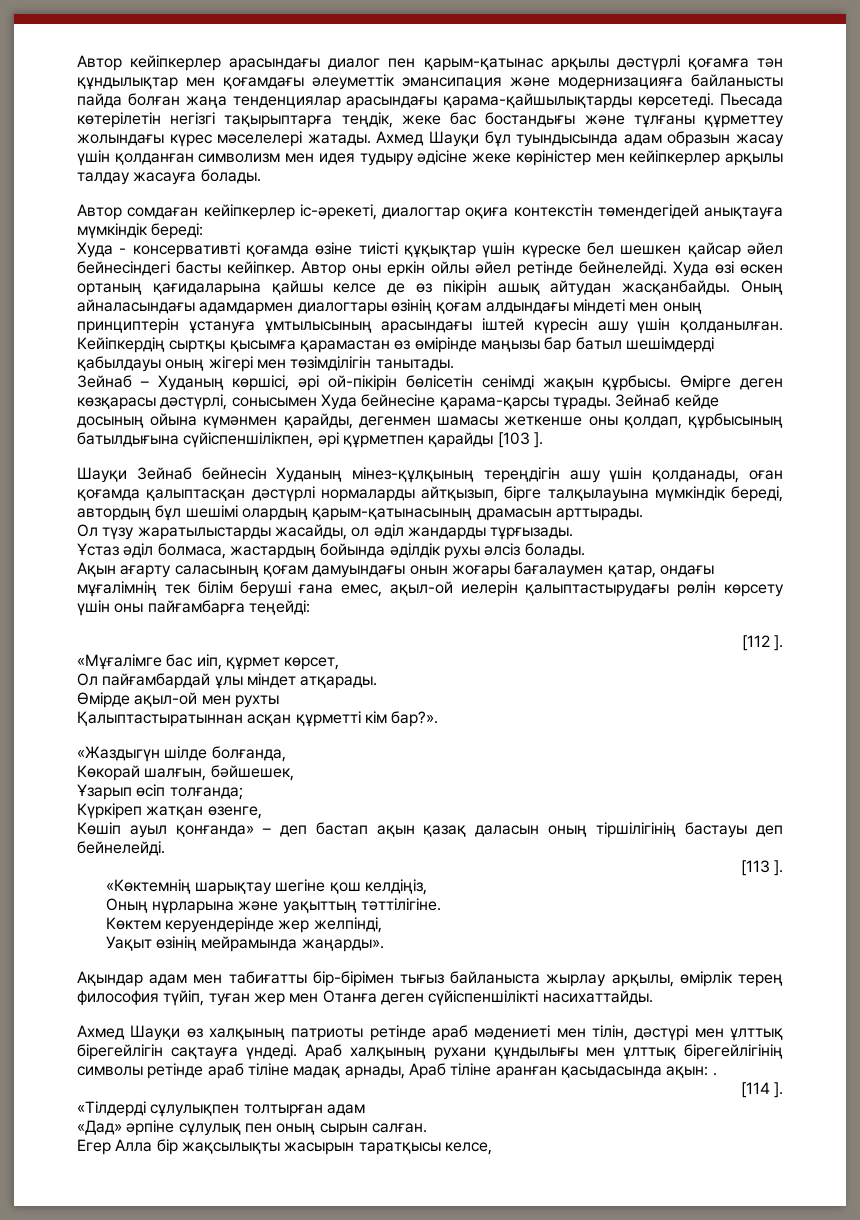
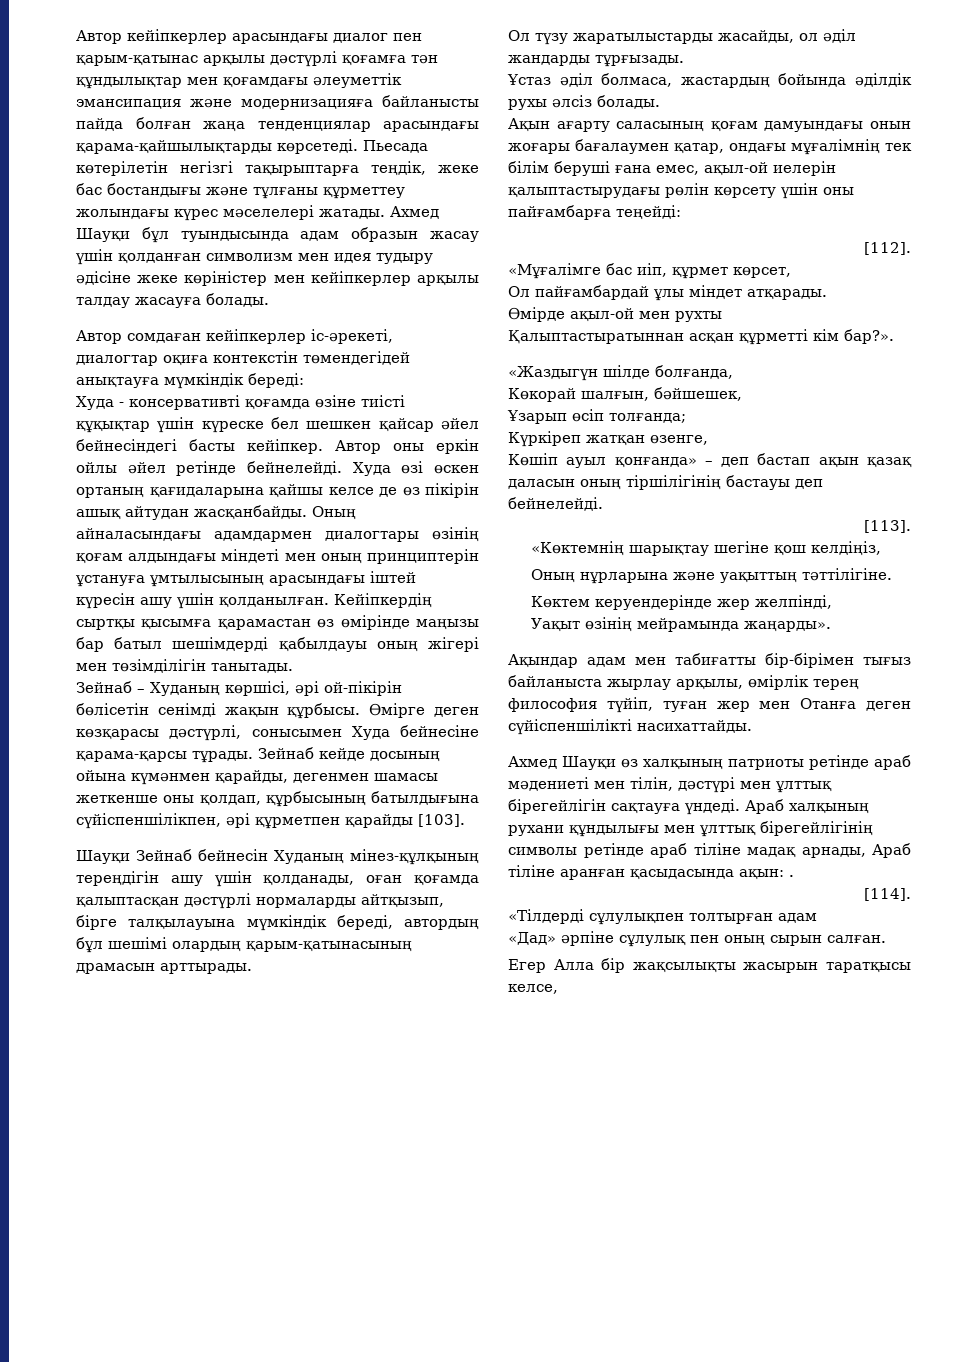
- Зейнаб кейде досының ойына күмәнмен қарайды, дегенмен шамасы жеткенше оны қолдап, құрбысының батылдығына сүйіспеншілікпен, әрі құрметпен қарайды [103 ].
+ Зейнаб кейде досының ойына күмәнмен қарайды, дегенмен шамасы жеткенше оны қолдап, құрбысының батылдығына сүйіспеншілікпен, әрі құрметпен қарайды [103].
- [112 ].
+ [112].
- [113 ].
+ [113].
- [114 ].
+ [114].

